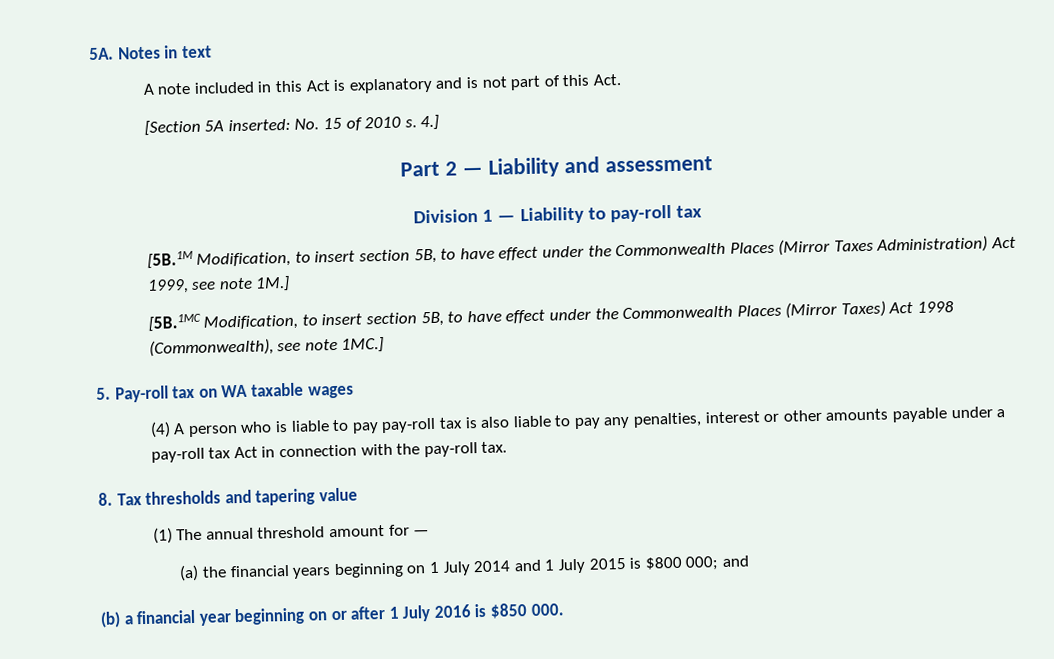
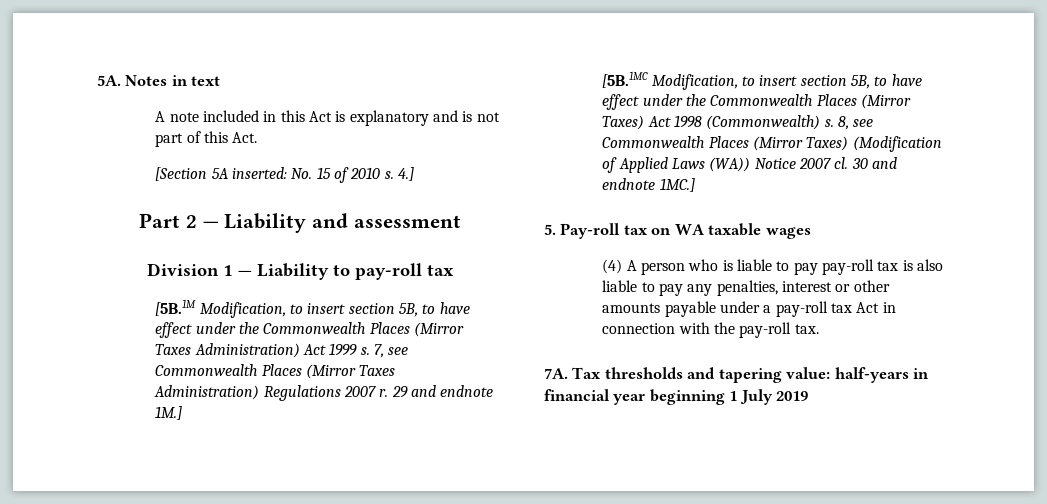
- [5B.1M Modification, to insert section 5B, to have effect under the Commonwealth Places (Mirror Taxes Administration) Act 1999, see note 1M.]
+ [5B.1M Modification, to insert section 5B, to have effect under the Commonwealth Places (Mirror Taxes Administration) Act 1999 s. 7, see Commonwealth Places (Mirror Taxes Administration) Regulations 2007 r. 29 and endnote 1M.]
- [5B.1MC Modification, to insert section 5B, to have effect under the Commonwealth Places (Mirror Taxes) Act 1998 (Commonwealth), see note 1MC.]
+ [5B.1MC Modification, to insert section 5B, to have effect under the Commonwealth Places (Mirror Taxes) Act 1998 (Commonwealth) s. 8, see Commonwealth Places (Mirror Taxes) (Modification of Applied Laws (WA)) Notice 2007 cl. 30 and endnote 1MC.]
- 8. Tax thresholds and tapering value
- (1) The annual threshold amount for —
- (a) the financial years beginning on 1 July 2014 and 1 July 2015 is $800 000; and
- (b) a financial year beginning on or after 1 July 2016 is $850 000.
+ 7A. Tax thresholds and tapering value: half-years in financial year beginning 1 July 2019

